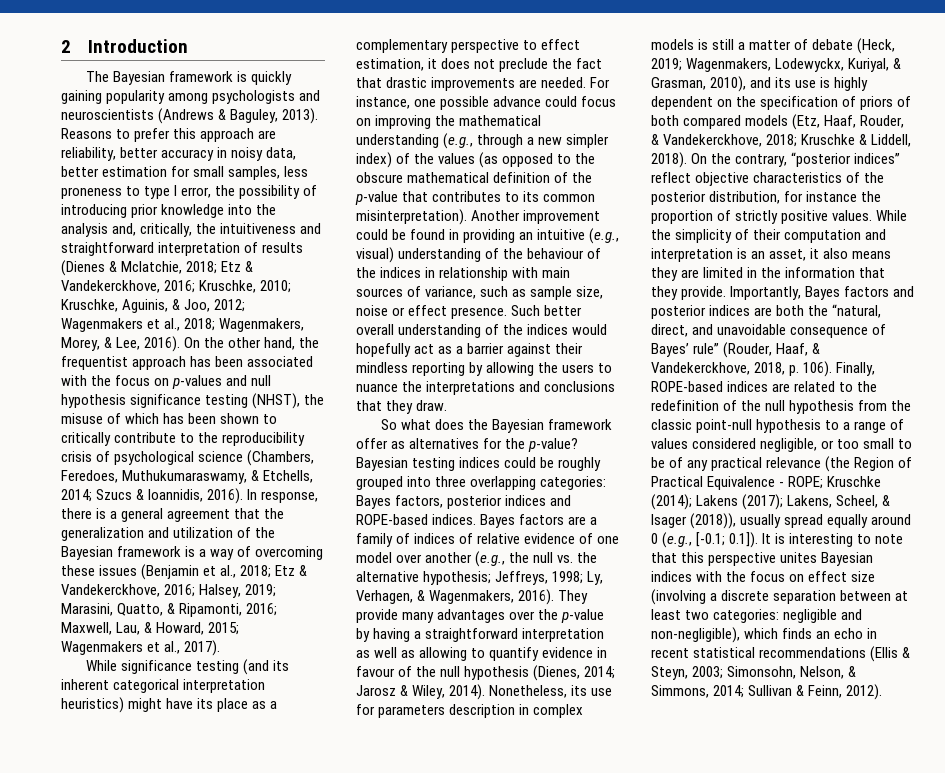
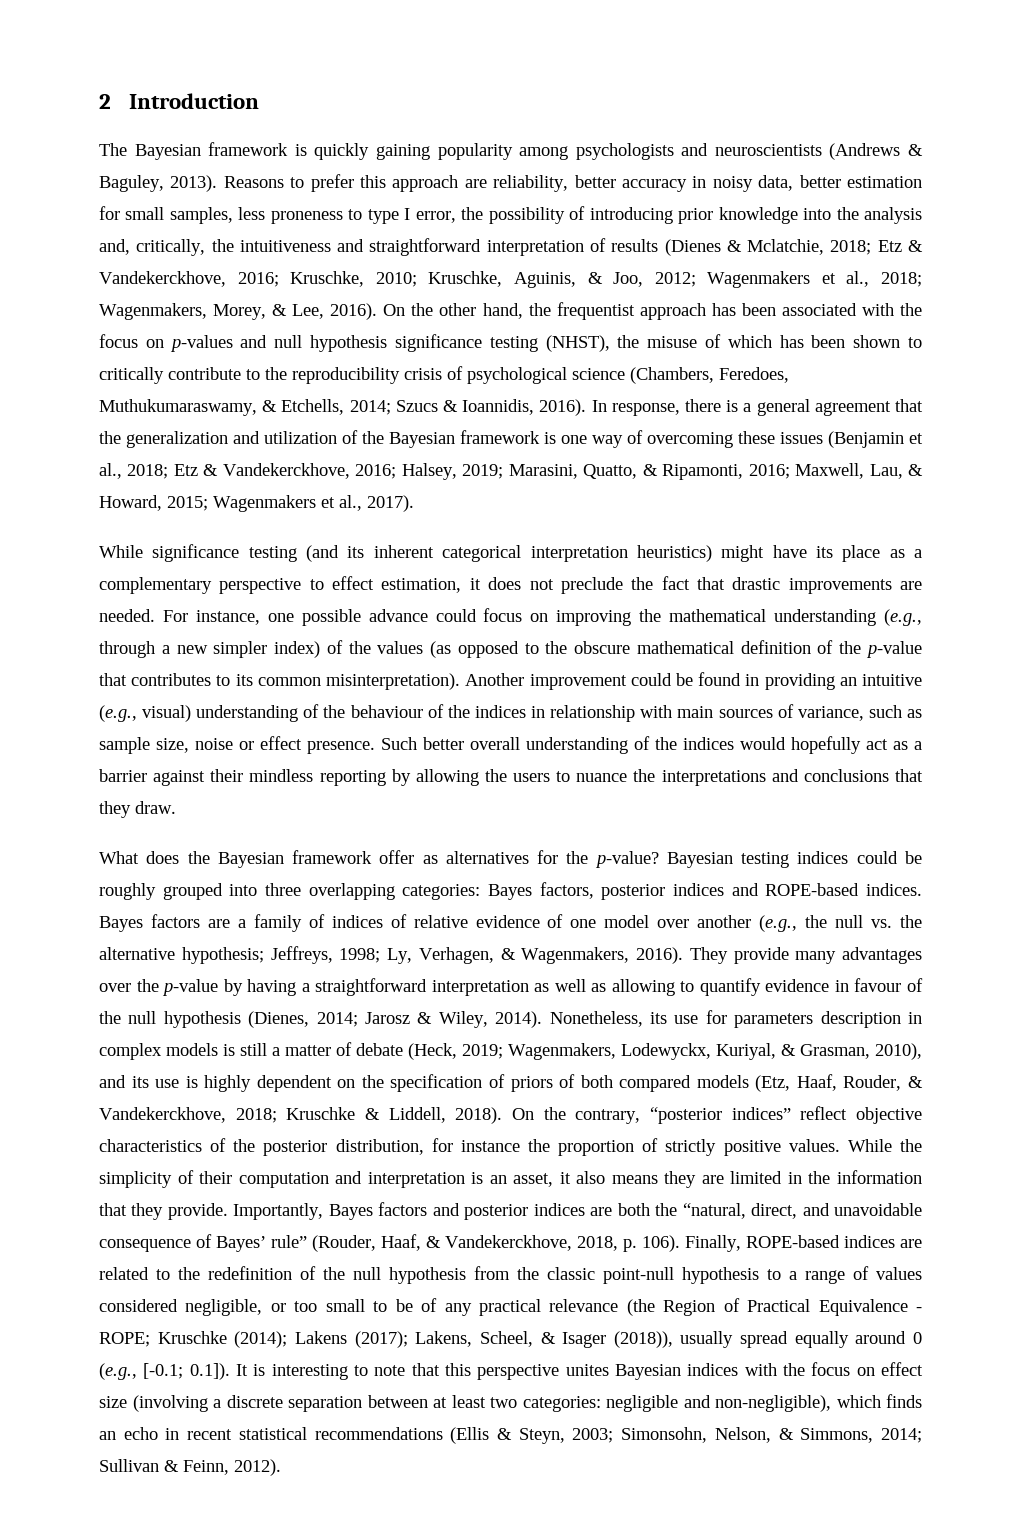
- In response, there is a general agreement that the generalization and utilization of the Bayesian framework is a way of overcoming these issues (Benjamin et al., 2018; Etz & Vandekerckhove, 2016; Halsey, 2019; Marasini, Quatto, & Ripamonti, 2016; Maxwell, Lau, & Howard, 2015; Wagenmakers et al., 2017).
+ In response, there is a general agreement that the generalization and utilization of the Bayesian framework is one way of overcoming these issues (Benjamin et al., 2018; Etz & Vandekerckhove, 2016; Halsey, 2019; Marasini, Quatto, & Ripamonti, 2016; Maxwell, Lau, & Howard, 2015; Wagenmakers et al., 2017).
- So what does the Bayesian framework offer as alternatives for the p-value?
+ What does the Bayesian framework offer as alternatives for the p-value?

